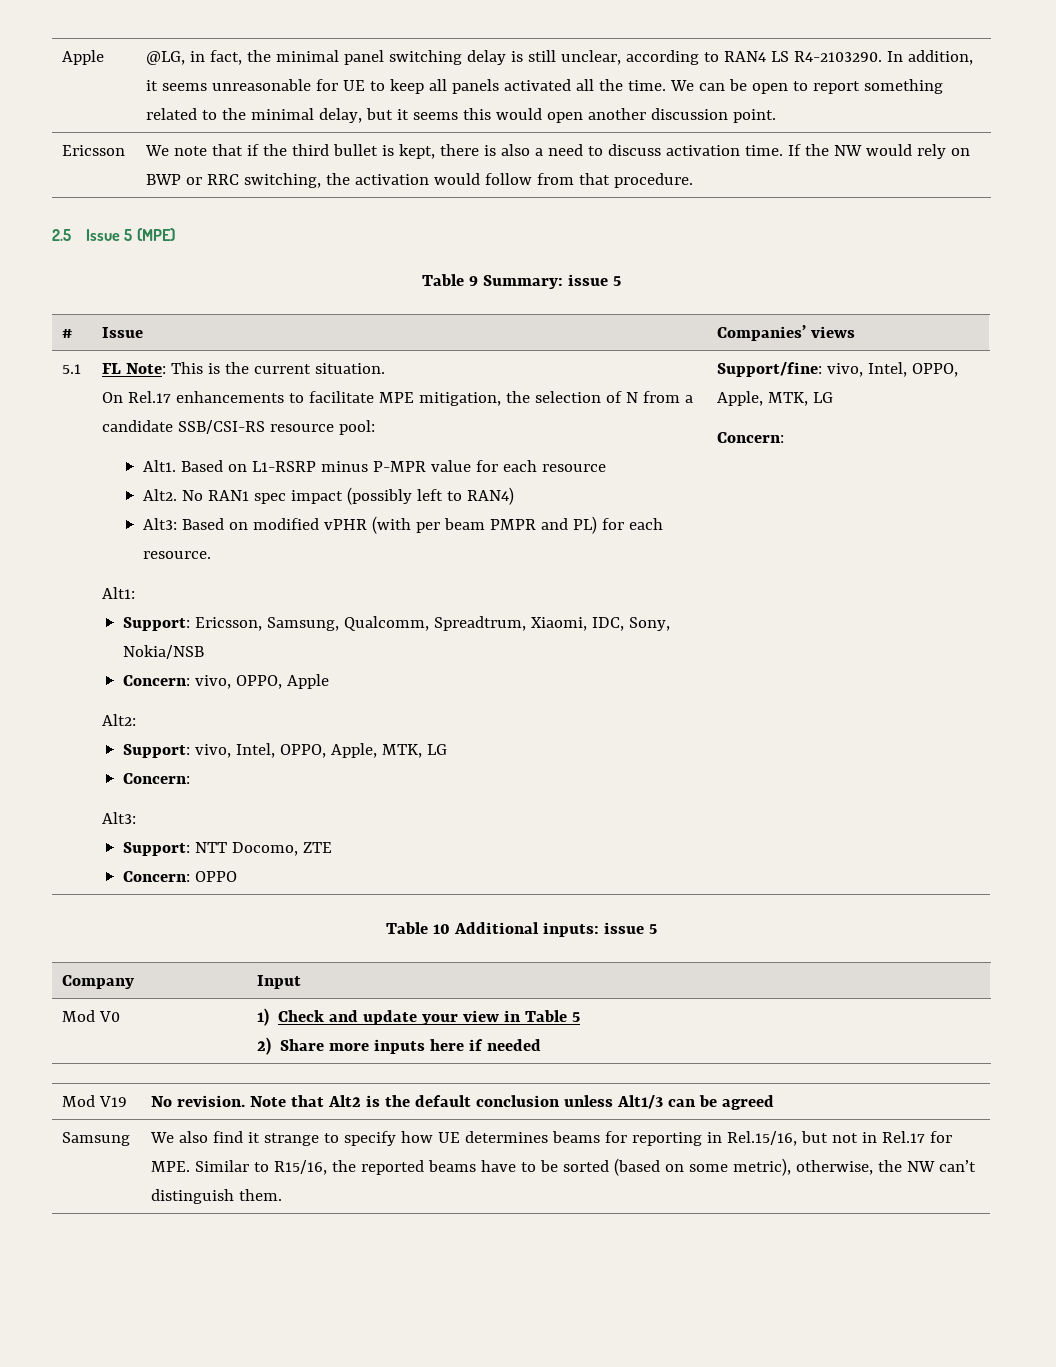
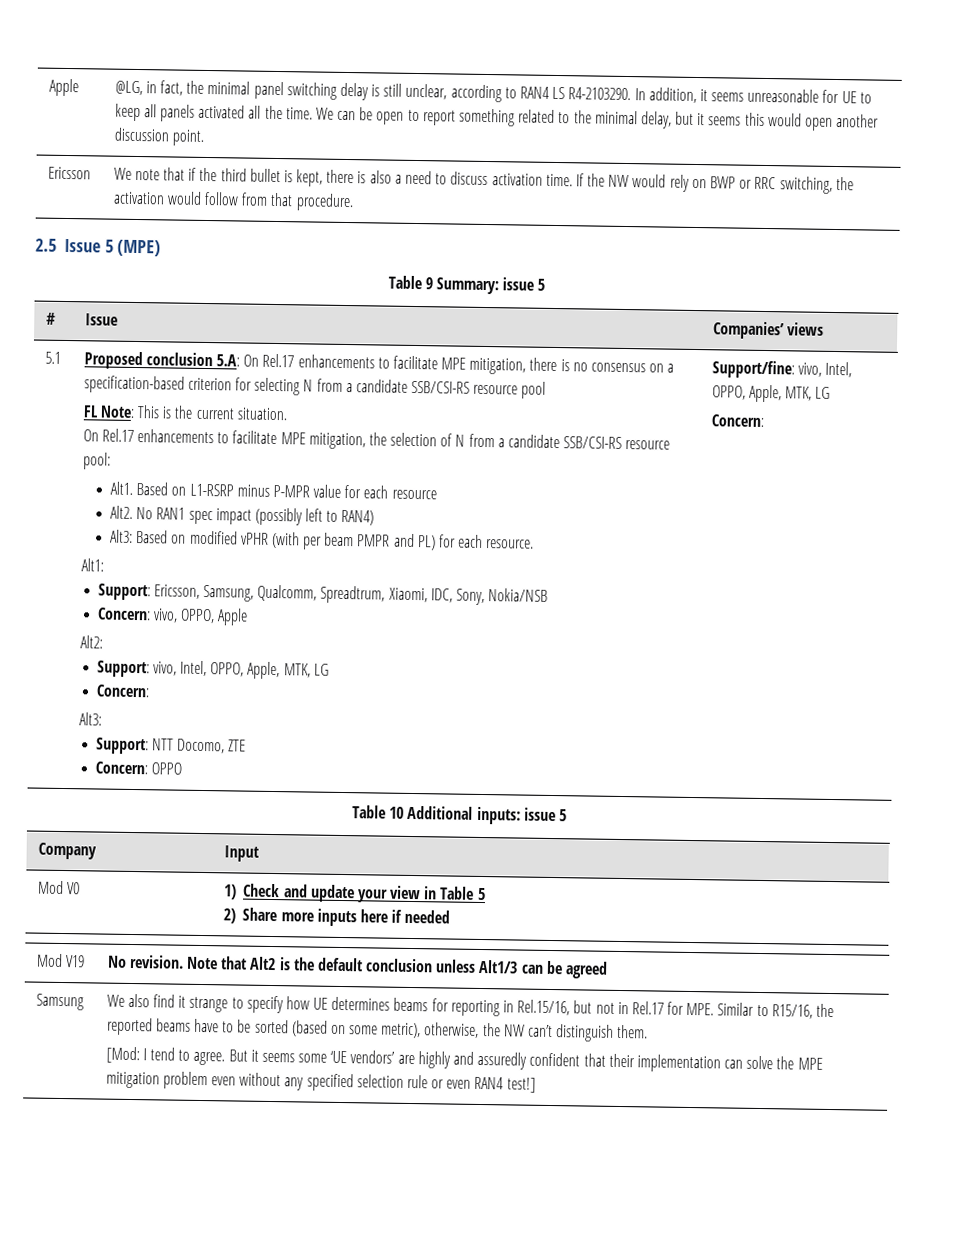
+ Proposed conclusion 5.A: On Rel.17 enhancements to facilitate MPE mitigation, there is no consensus on a specification-based criterion for selecting N from a candidate SSB/CSI-RS resource pool
+ [Mod: I tend to agree. But it seems some ‘UE vendors’ are highly and assuredly confident that their implementation can solve the MPE mitigation problem even without any specified selection rule or even RAN4 test!]

